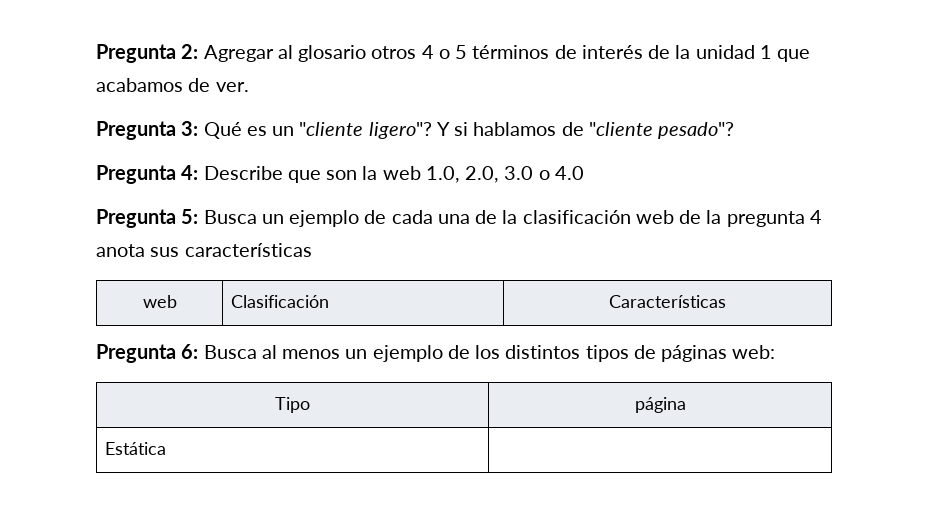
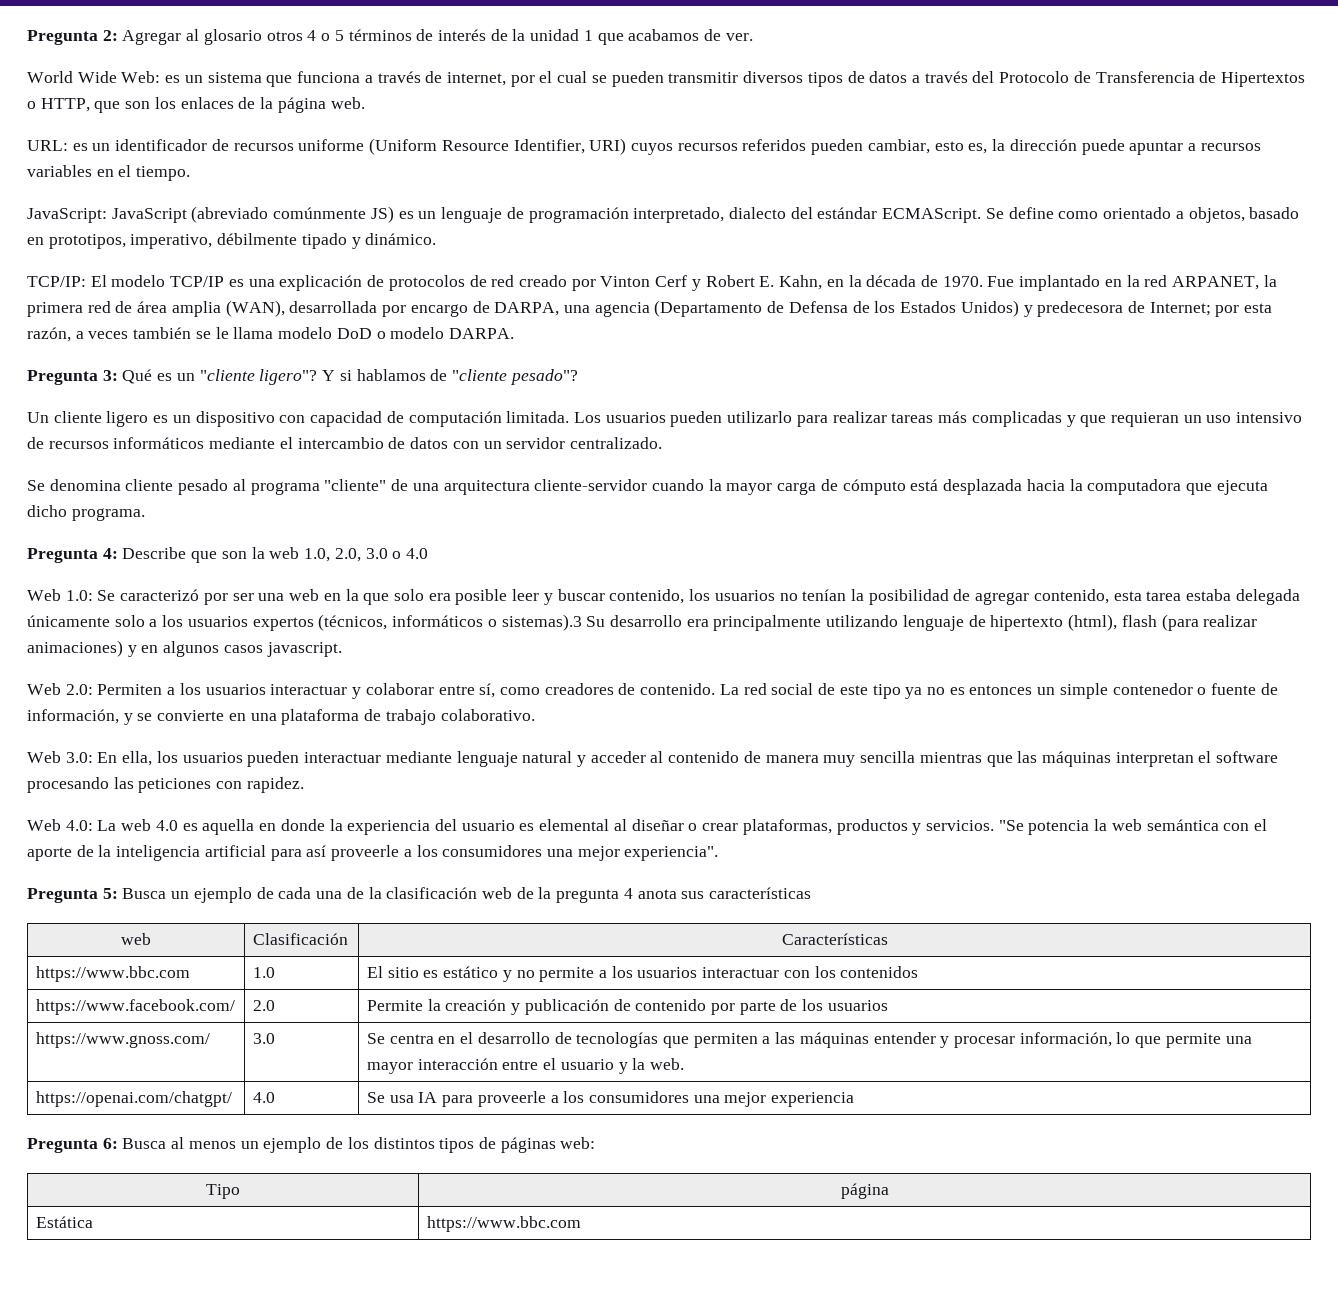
+ World Wide Web: es un sistema que funciona a través de internet, por el cual se pueden transmitir diversos tipos de datos a través del Protocolo de Transferencia de Hipertextos o HTTP, que son los enlaces de la página web.
+ URL: es un identificador de recursos uniforme (Uniform Resource Identifier, URI) cuyos recursos referidos pueden cambiar, esto es, la dirección puede apuntar a recursos variables en el tiempo.
+ JavaScript: JavaScript (abreviado comúnmente JS) es un lenguaje de programación interpretado, dialecto del estándar ECMAScript. Se define como orientado a objetos, basado en prototipos, imperativo, débilmente tipado y dinámico.
+ TCP/IP: El modelo TCP/IP es una explicación de protocolos de red creado por Vinton Cerf y Robert E. Kahn, en la década de 1970. Fue implantado en la red ARPANET, la primera red de área amplia (WAN), desarrollada por encargo de DARPA, una agencia (Departamento de Defensa de los Estados Unidos) y predecesora de Internet; por esta razón, a veces también se le llama modelo DoD o modelo DARPA.
+ Un cliente ligero es un dispositivo con capacidad de computación limitada. Los usuarios pueden utilizarlo para realizar tareas más complicadas y que requieran un uso intensivo de recursos informáticos mediante el intercambio de datos con un servidor centralizado.
+ Se denomina cliente pesado al programa "cliente" de una arquitectura cliente-servidor cuando la mayor carga de cómputo está desplazada hacia la computadora que ejecuta dicho programa.
+ Web 1.0: Se caracterizó por ser una web en la que solo era posible leer y buscar contenido, los usuarios no tenían la posibilidad de agregar contenido, esta tarea estaba delegada únicamente solo a los usuarios expertos (técnicos, informáticos o sistemas).3 Su desarrollo era principalmente utilizando lenguaje de hipertexto (html), flash (para realizar animaciones) y en algunos casos javascript.
+ Web 2.0: Permiten a los usuarios interactuar y colaborar entre sí, como creadores de contenido. La red social de este tipo ya no es entonces un simple contenedor o fuente de información, y se convierte en una plataforma de trabajo colaborativo.
+ Web 3.0: En ella, los usuarios pueden interactuar mediante lenguaje natural y acceder al contenido de manera muy sencilla mientras que las máquinas interpretan el software procesando las peticiones con rapidez.
+ Web 4.0: La web 4.0 es aquella en donde la experiencia del usuario es elemental al diseñar o crear plataformas, productos y servicios. "Se potencia la web semántica con el aporte de la inteligencia artificial para así proveerle a los consumidores una mejor experiencia".
+ https://www.bbc.com | 1.0 | El sitio es estático y no permite a los usuarios interactuar con los contenidos
+ https://www.facebook.com/ | 2.0 | Permite la creación y publicación de contenido por parte de los usuarios
+ https://www.gnoss.com/ | 3.0 | Se centra en el desarrollo de tecnologías que permiten a las máquinas entender y procesar información, lo que permite una mayor interacción entre el usuario y la web.
+ https://openai.com/chatgpt/ | 4.0 | Se usa IA para proveerle a los consumidores una mejor experiencia
- Estática |
+ Estática | https://www.bbc.com

